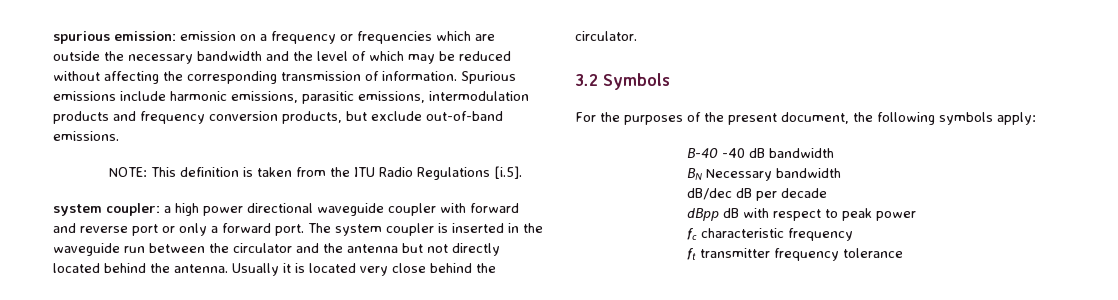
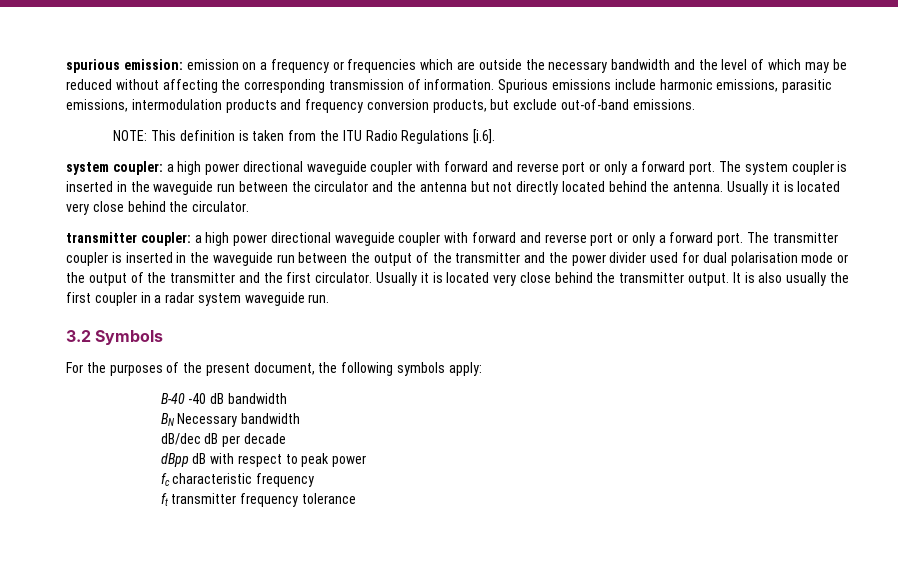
- NOTE: This definition is taken from the ITU Radio Regulations [i.5].
+ NOTE: This definition is taken from the ITU Radio Regulations [i.6].
+ transmitter coupler: a high power directional waveguide coupler with forward and reverse port or only a forward port. The transmitter coupler is inserted in the waveguide run between the output of the transmitter and the power divider used for dual polarisation mode or the output of the transmitter and the first circulator. Usually it is located very close behind the transmitter output. It is also usually the first coupler in a radar system waveguide run.

